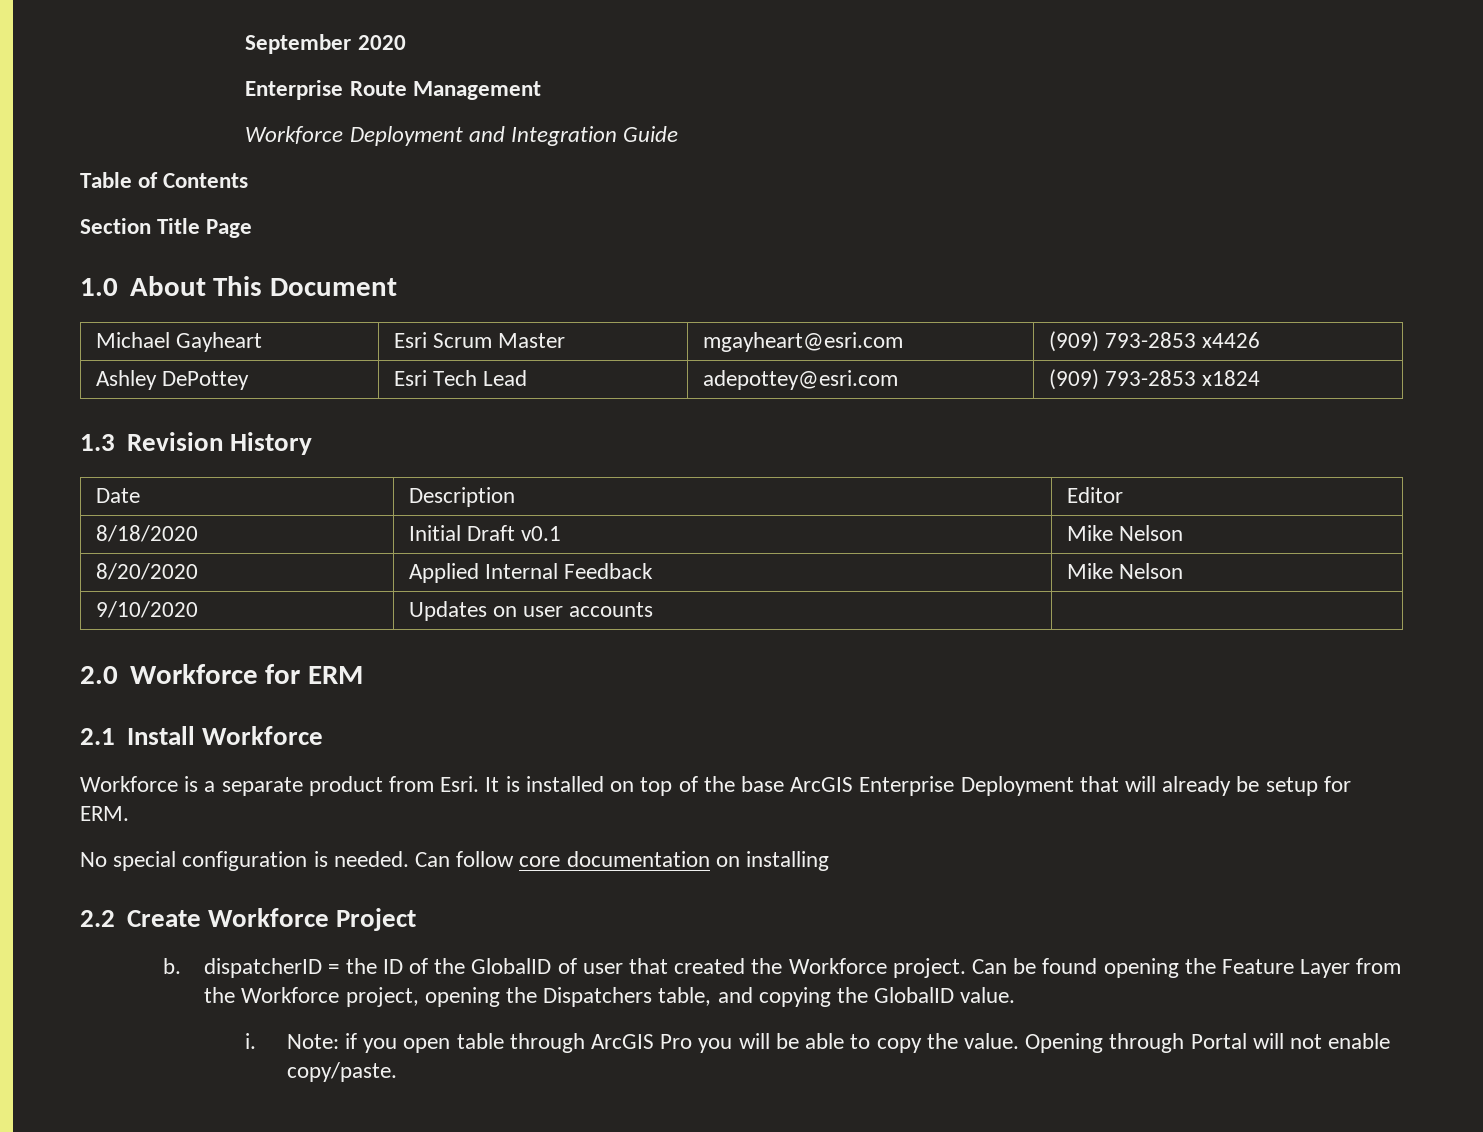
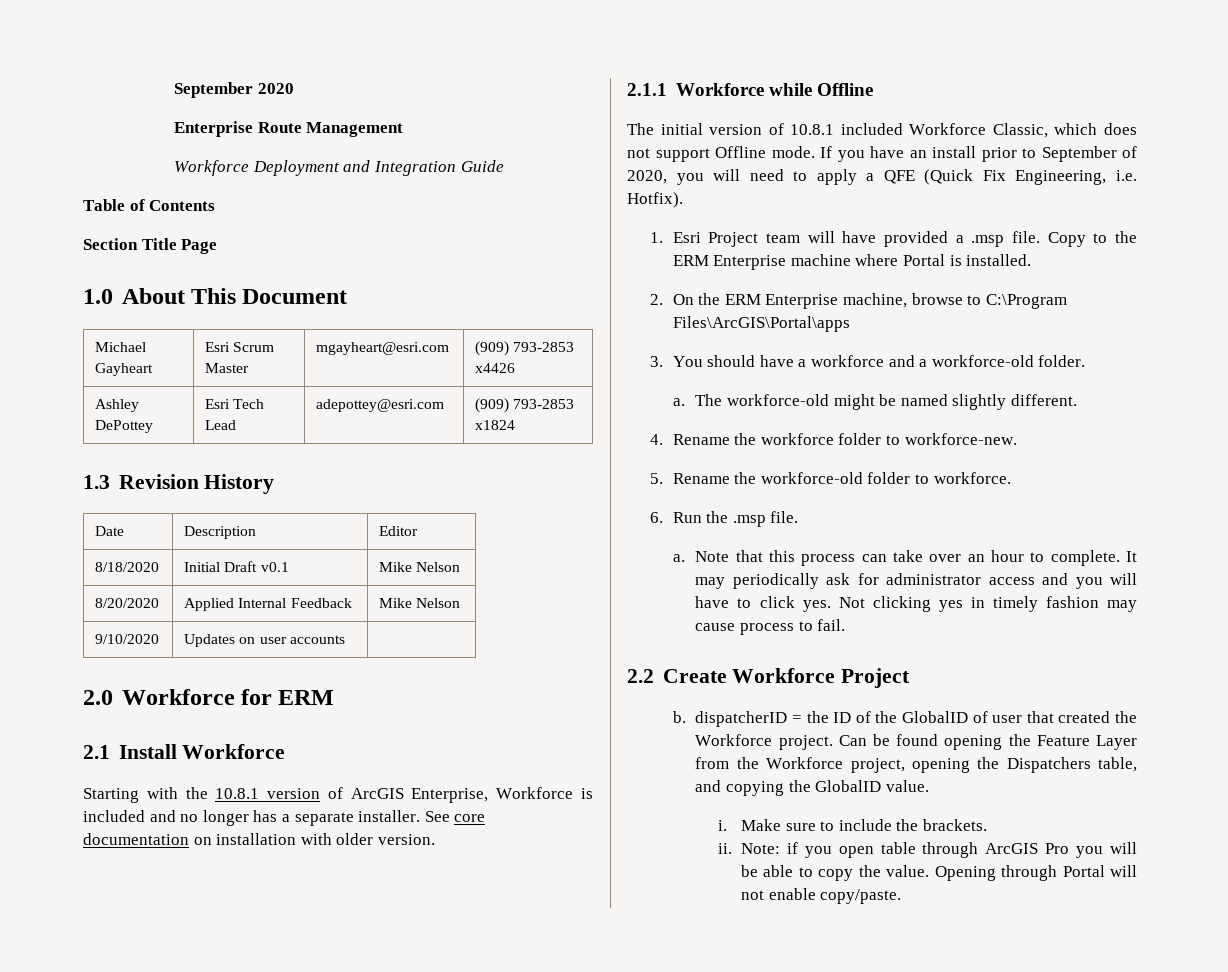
- Workforce is a separate product from Esri. It is installed on top of the base ArcGIS Enterprise Deployment that will already be setup for ERM.
- No special configuration is needed. Can follow core documentation on installing
+ Starting with the 10.8.1 version of ArcGIS Enterprise, Workforce is included and no longer has a separate installer. See core documentation on installation with older version.
+ 2.1.1 Workforce while Offline
+ The initial version of 10.8.1 included Workforce Classic, which does not support Offline mode. If you have an install prior to September of 2020, you will need to apply a QFE (Quick Fix Engineering, i.e. Hotfix).
+ 1. Esri Project team will have provided a .msp file. Copy to the ERM Enterprise machine where Portal is installed.
+ 2. On the ERM Enterprise machine, browse to C:\Program Files\ArcGIS\Portal\apps
+ 3. You should have a workforce and a workforce-old folder.
+ a. The workforce-old might be named slightly different.
+ 4. Rename the workforce folder to workforce-new.
+ 5. Rename the workforce-old folder to workforce.
+ 6. Run the .msp file.
+ a. Note that this process can take over an hour to complete. It may periodically ask for administrator access and you will have to click yes. Not clicking yes in timely fashion may cause process to fail.
+ Make sure to include the brackets.
+ ii.

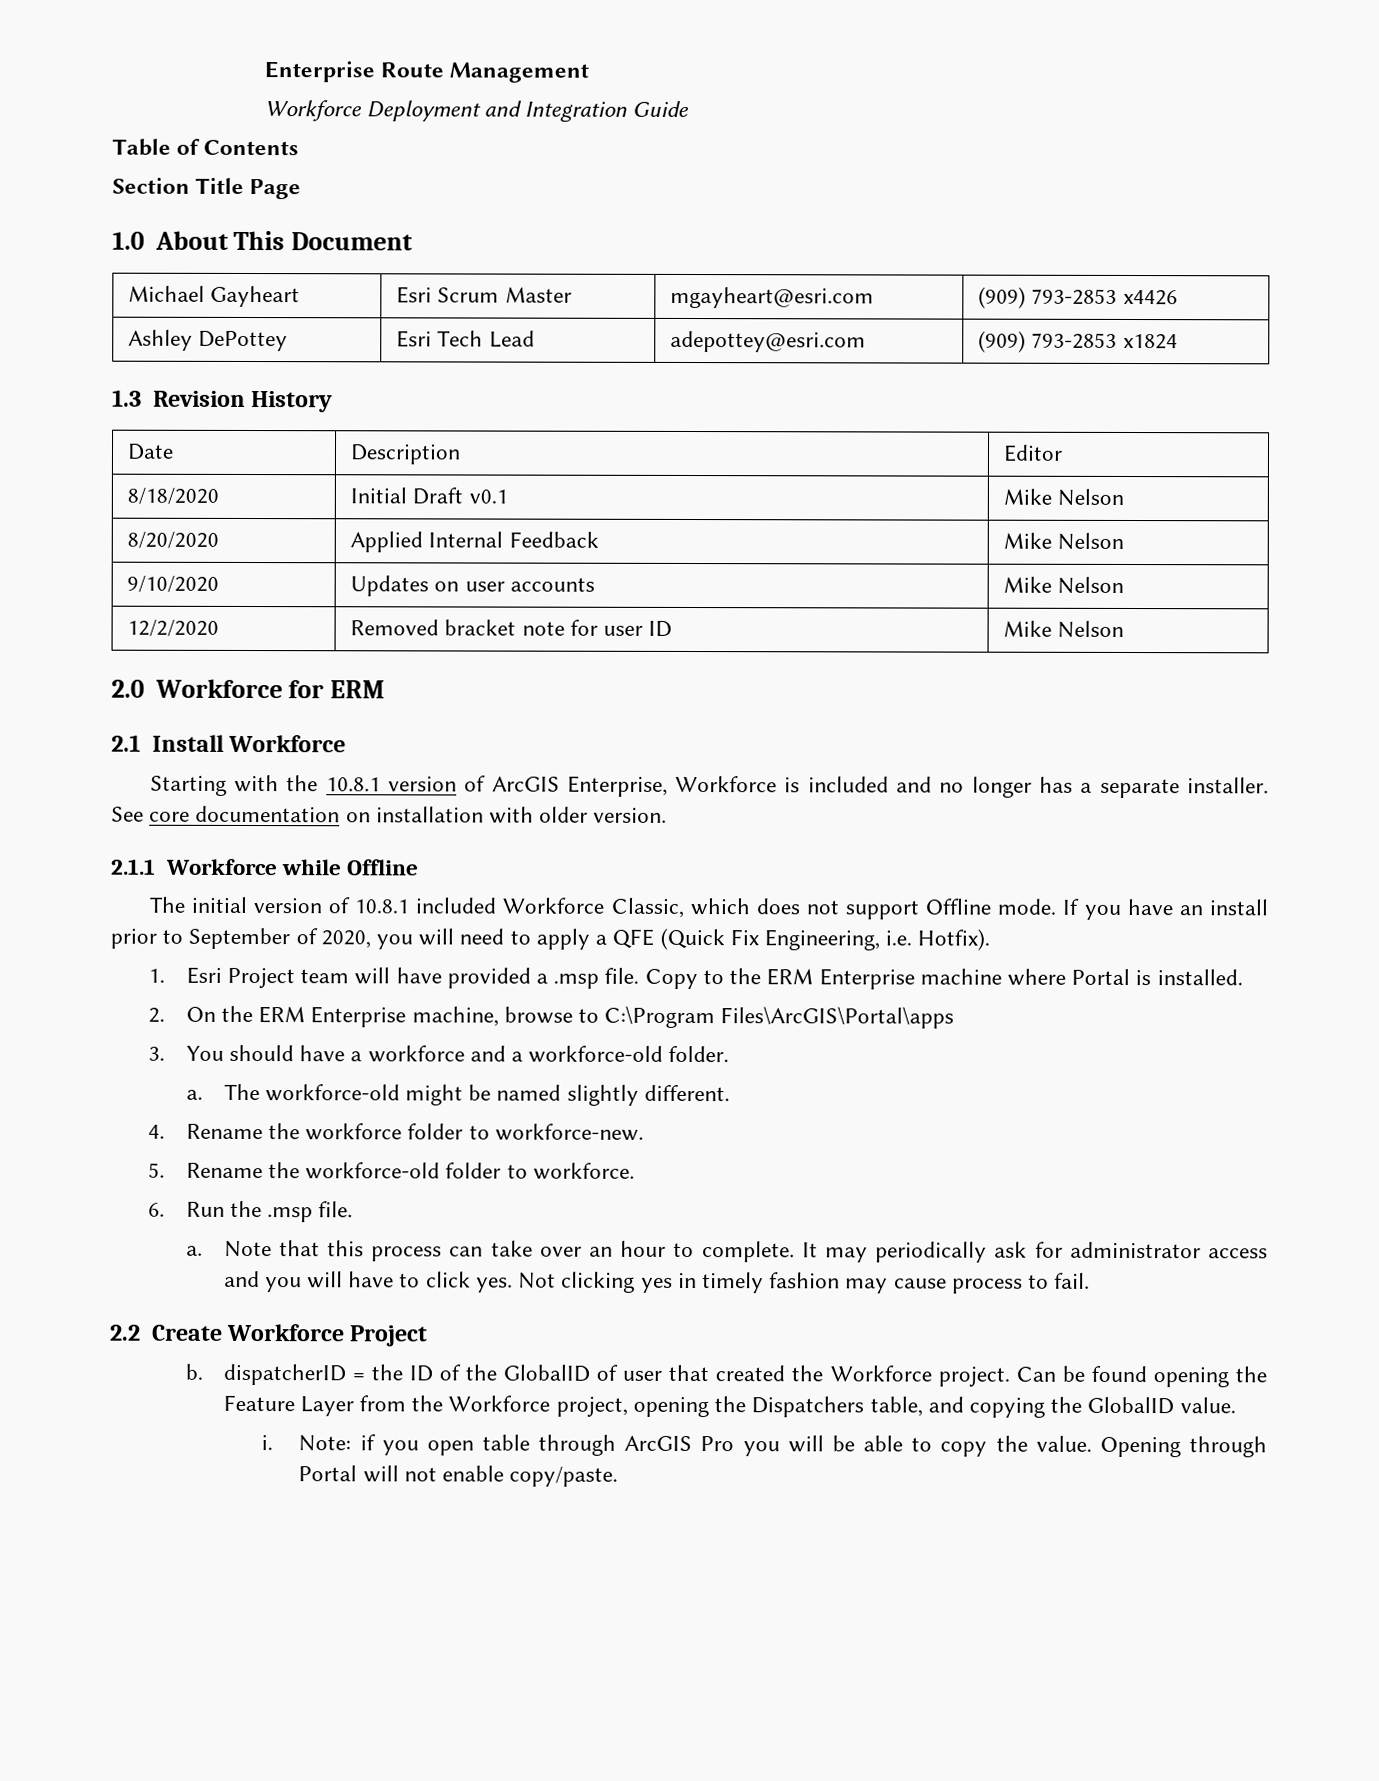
- September 2020
- 9/10/2020 | Updates on user accounts |
+ 9/10/2020 | Updates on user accounts | Mike Nelson
+ 12/2/2020 | Removed bracket note for user ID | Mike Nelson
- Make sure to include the brackets.
- ii.

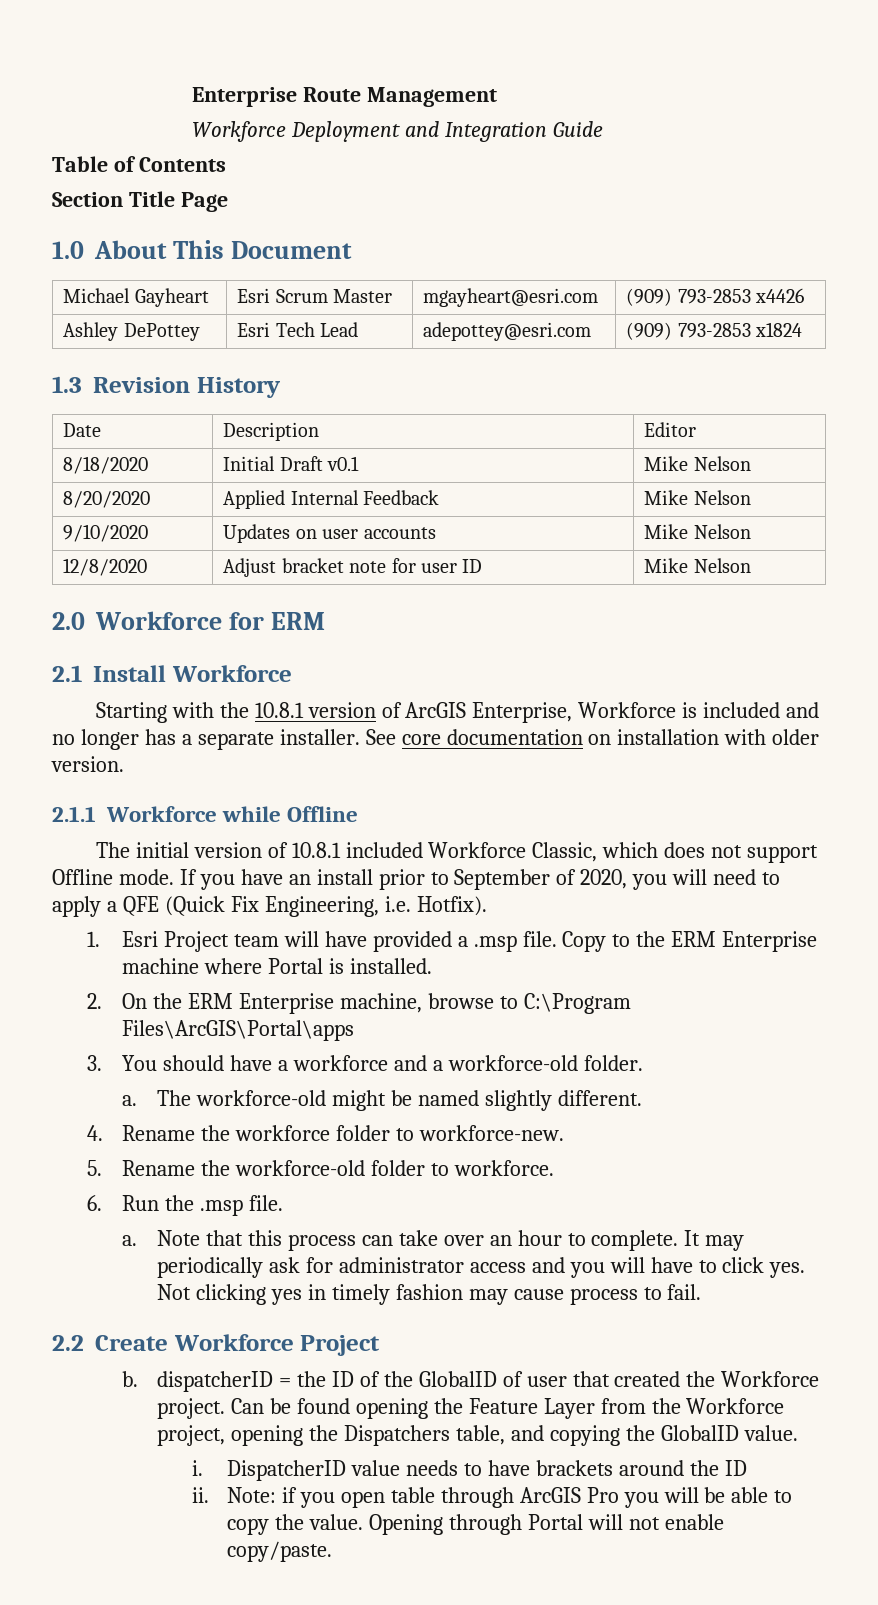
- 12/2/2020 | Removed bracket note for user ID | Mike Nelson
+ 12/8/2020 | Adjust bracket note for user ID | Mike Nelson
+ DispatcherID value needs to have brackets around the ID
+ ii.

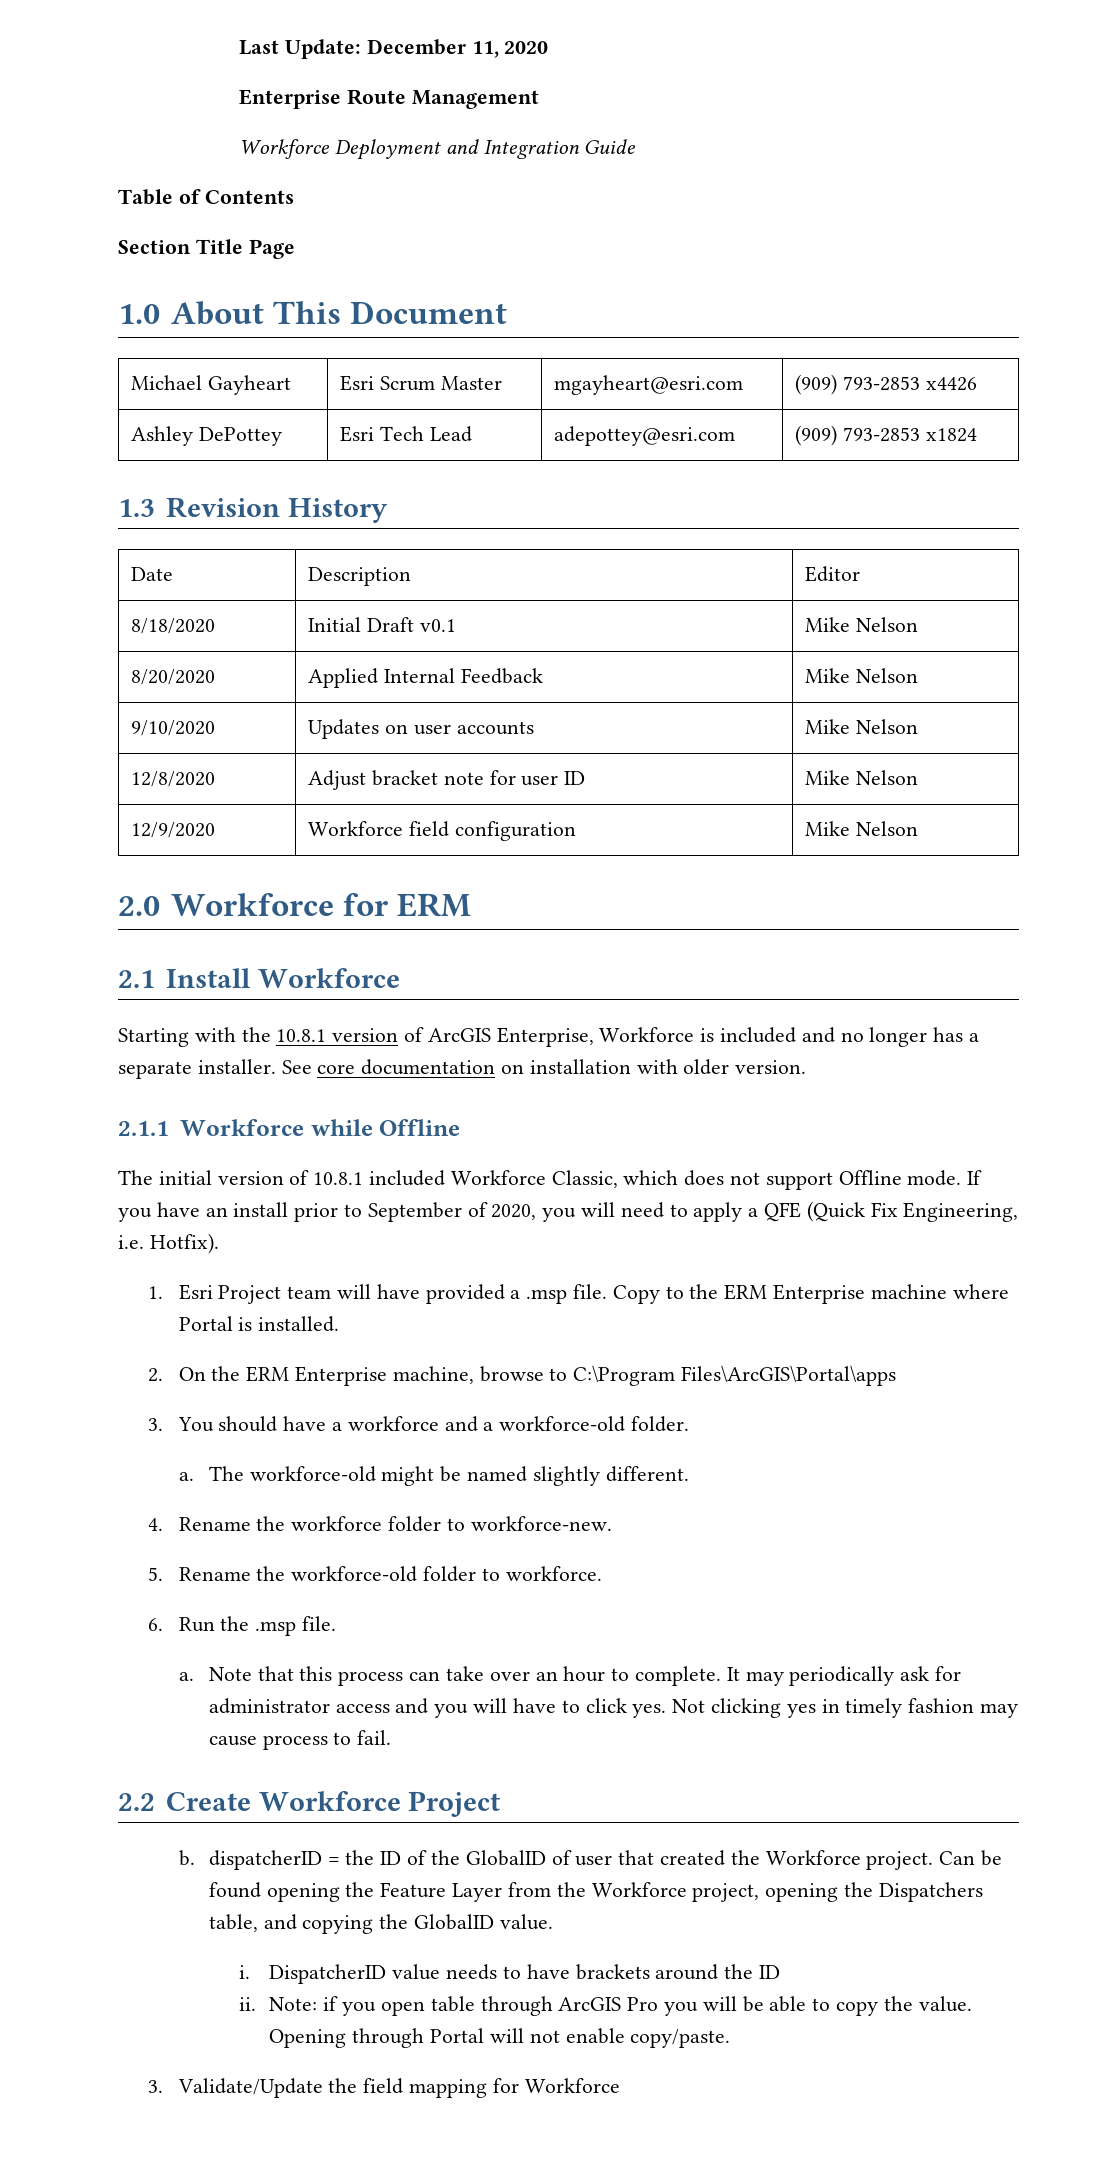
+ Last Update: December 11, 2020
+ 12/9/2020 | Workforce field configuration | Mike Nelson
+ 3. Validate/Update the field mapping for Workforce

